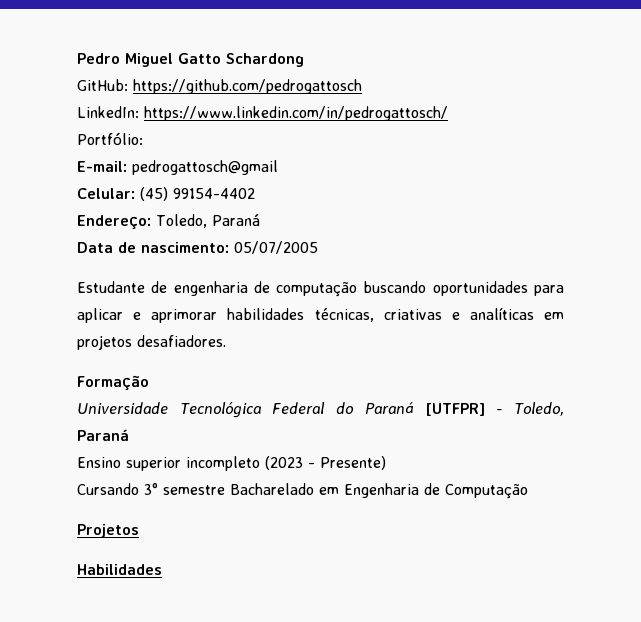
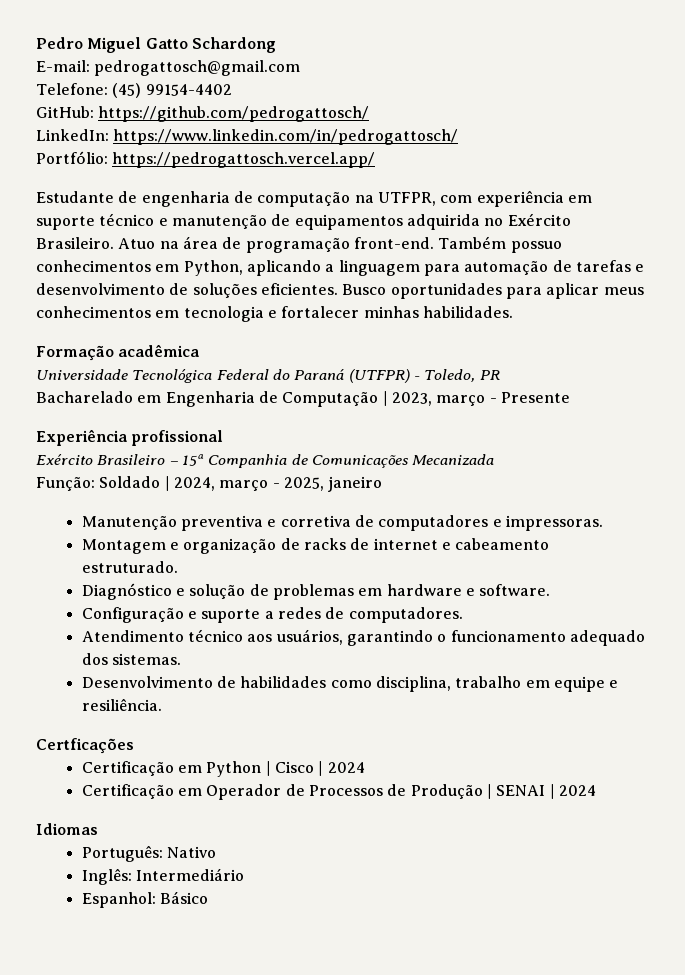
+ E-mail: pedrogattosch@gmail.com
+ Telefone: (45) 99154-4402
- GitHub: https://github.com/pedrogattosch
+ GitHub: https://github.com/pedrogattosch/
- Portfólio:
- E-mail: pedrogattosch@gmail
- Celular: (45) 99154-4402
- Endereço: Toledo, Paraná
- Data de nascimento: 05/07/2005
+ Portfólio: https://pedrogattosch.vercel.app/
- Estudante de engenharia de computação buscando oportunidades para aplicar e aprimorar habilidades técnicas, criativas e analíticas em projetos desafiadores.
+ Estudante de engenharia de computação na UTFPR, com experiência em suporte técnico e manutenção de equipamentos adquirida no Exército Brasileiro. Atuo na área de programação front-end. Também possuo conhecimentos em Python, aplicando a linguagem para automação de tarefas e desenvolvimento de soluções eficientes. Busco oportunidades para aplicar meus conhecimentos em tecnologia e fortalecer minhas habilidades.
- Formação
+ Formação acadêmica
- Universidade Tecnológica Federal do Paraná [UTFPR] - Toledo, Paraná
- Ensino superior incompleto (2023 - Presente)
- Cursando 3° semestre Bacharelado em Engenharia de Computação
- Projetos
- Habilidades
+ Universidade Tecnológica Federal do Paraná (UTFPR) - Toledo, PR
+ Bacharelado em Engenharia de Computação | 2023, março - Presente
+ Experiência profissional
+ Exército Brasileiro – 15ª Companhia de Comunicações Mecanizada
+ Função: Soldado | 2024, março - 2025, janeiro
+ Manutenção preventiva e corretiva de computadores e impressoras.
+ Montagem e organização de racks de internet e cabeamento estruturado.
+ Diagnóstico e solução de problemas em hardware e software.
+ Configuração e suporte a redes de computadores.
+ Atendimento técnico aos usuários, garantindo o funcionamento adequado dos sistemas.
+ Desenvolvimento de habilidades como disciplina, trabalho em equipe e resiliência.
+ Certficações
+ Certificação em Python | Cisco | 2024
+ Certificação em Operador de Processos de Produção | SENAI | 2024
+ Idiomas
+ Português: Nativo
+ Inglês: Intermediário
+ Espanhol: Básico

